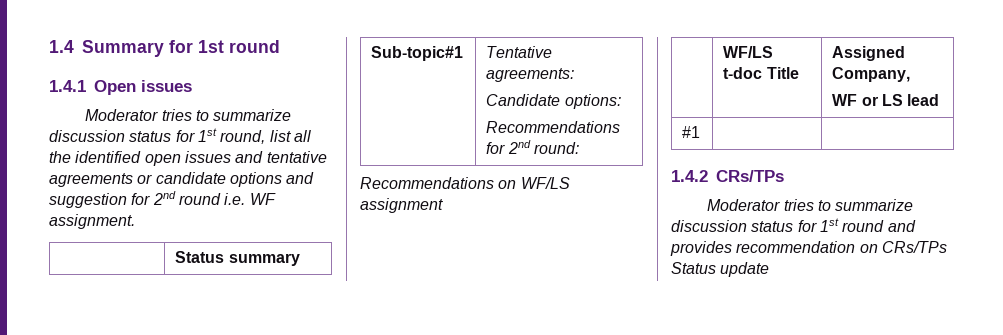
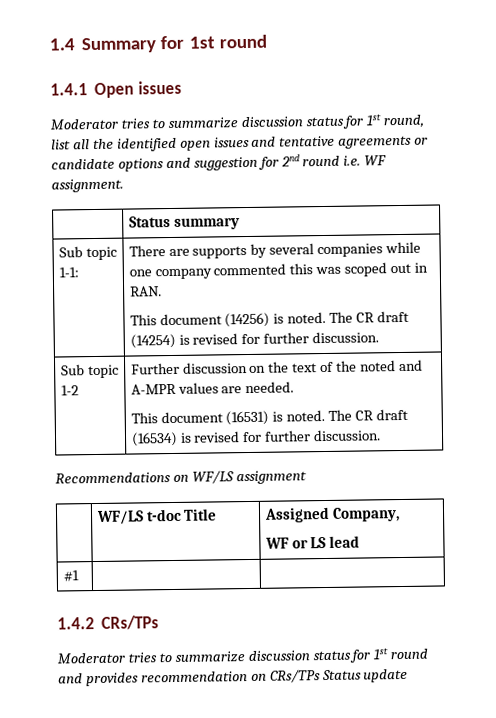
- Sub-topic#1 | Tentative agreements:
- Candidate options:
- Recommendations for 2nd round:
+ Sub topic 1-1: | There are supports by several companies while one company commented this was scoped out in RAN.
+ This document (14256) is noted. The CR draft (14254) is revised for further discussion.
+ Sub topic 1-2 | Further discussion on the text of the noted and A-MPR values are needed.
+ This document (16531) is noted. The CR draft (16534) is revised for further discussion.

